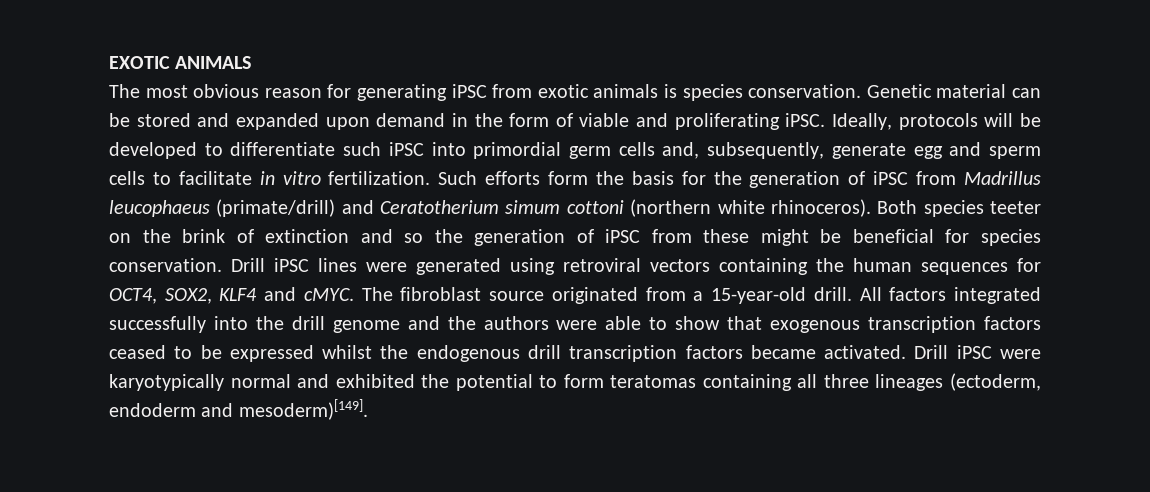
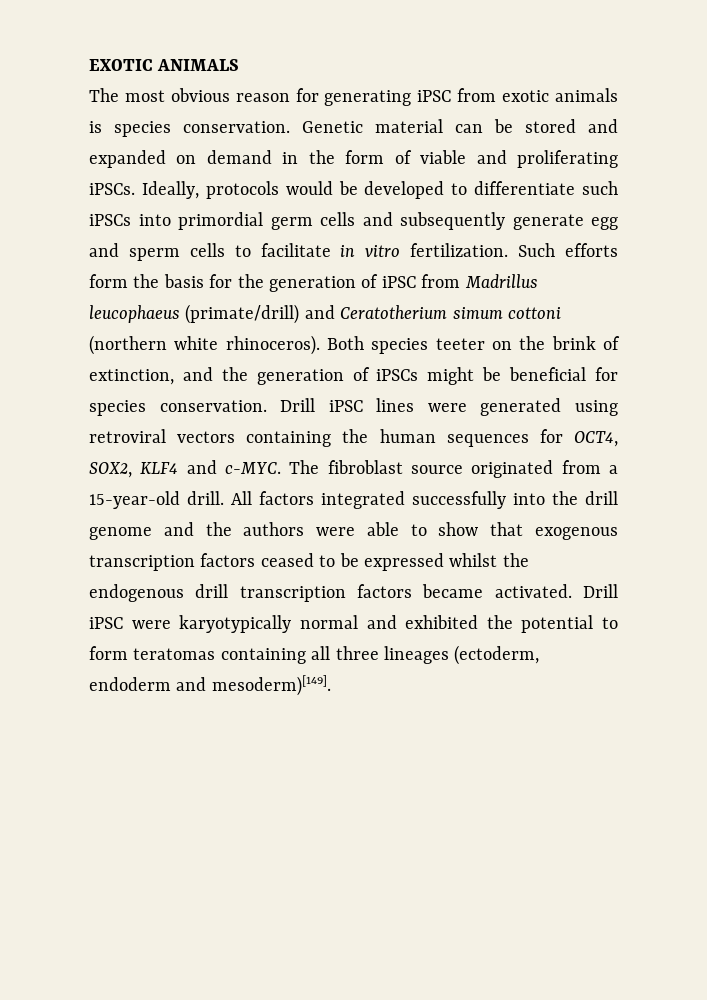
- Genetic material can be stored and expanded upon demand in the form of viable and proliferating iPSC.
+ Genetic material can be stored and expanded on demand in the form of viable and proliferating iPSCs.
- Ideally, protocols will be developed to differentiate such iPSC into primordial germ cells and, subsequently, generate egg and sperm cells to facilitate in vitro fertilization.
+ Ideally, protocols would be developed to differentiate such iPSCs into primordial germ cells and subsequently generate egg and sperm cells to facilitate in vitro fertilization.
- Both species teeter on the brink of extinction and so the generation of iPSC from these might be beneficial for species conservation.
+ Both species teeter on the brink of extinction, and the generation of iPSCs might be beneficial for species conservation.
- Drill iPSC lines were generated using retroviral vectors containing the human sequences for OCT4, SOX2, KLF4 and cMYC.
+ Drill iPSC lines were generated using retroviral vectors containing the human sequences for OCT4, SOX2, KLF4 and c-MYC.

